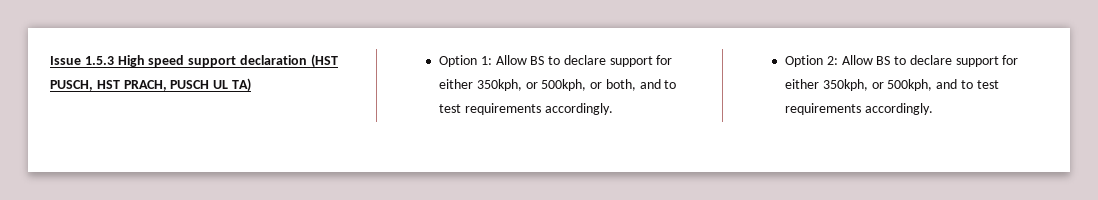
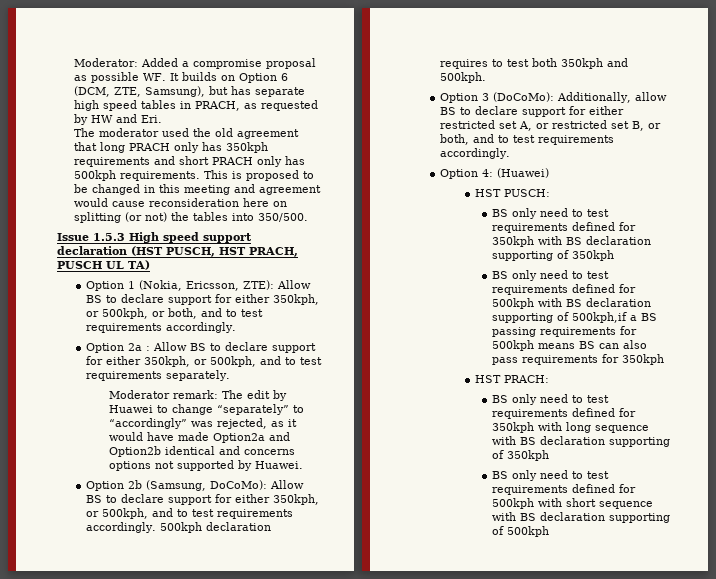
+ Moderator: Added a compromise proposal as possible WF. It builds on Option 6 (DCM, ZTE, Samsung), but has separate high speed tables in PRACH, as requested by HW and Eri.
+ The moderator used the old agreement that long PRACH only has 350kph requirements and short PRACH only has 500kph requirements. This is proposed to be changed in this meeting and agreement would cause reconsideration here on splitting (or not) the tables into 350/500.
- Option 1: Allow BS to declare support for either 350kph, or 500kph, or both, and to test requirements accordingly.
+ Option 1 (Nokia, Ericsson, ZTE): Allow BS to declare support for either 350kph, or 500kph, or both, and to test requirements accordingly.
- Option 2: Allow BS to declare support for either 350kph, or 500kph, and to test requirements accordingly.
+ Option 2a : Allow BS to declare support for either 350kph, or 500kph, and to test requirements separately.
+ Moderator remark: The edit by Huawei to change “separately” to “accordingly” was rejected, as it would have made Option2a and Option2b identical and concerns options not supported by Huawei.
+ Option 2b (Samsung, DoCoMo): Allow BS to declare support for either 350kph, or 500kph, and to test requirements accordingly.
+ 500kph declaration requires to test both 350kph and 500kph.
+ Option 3 (DoCoMo): Additionally, allow BS to declare support for either restricted set A, or restricted set B, or both, and to test requirements accordingly.
+ Option 4: (Huawei)
+ HST PUSCH:
+ BS only need to test requirements defined for 350kph with BS declaration supporting of 350kph
+ BS only need to test requirements defined for 500kph with BS declaration supporting of 500kph,if a BS passing requirements for 500kph means BS can also pass requirements for 350kph
+ HST PRACH:
+ BS only need to test requirements defined for 350kph with long sequence with BS declaration supporting of 350kph
+ BS only need to test requirements defined for 500kph with short sequence with BS declaration supporting of 500kph

